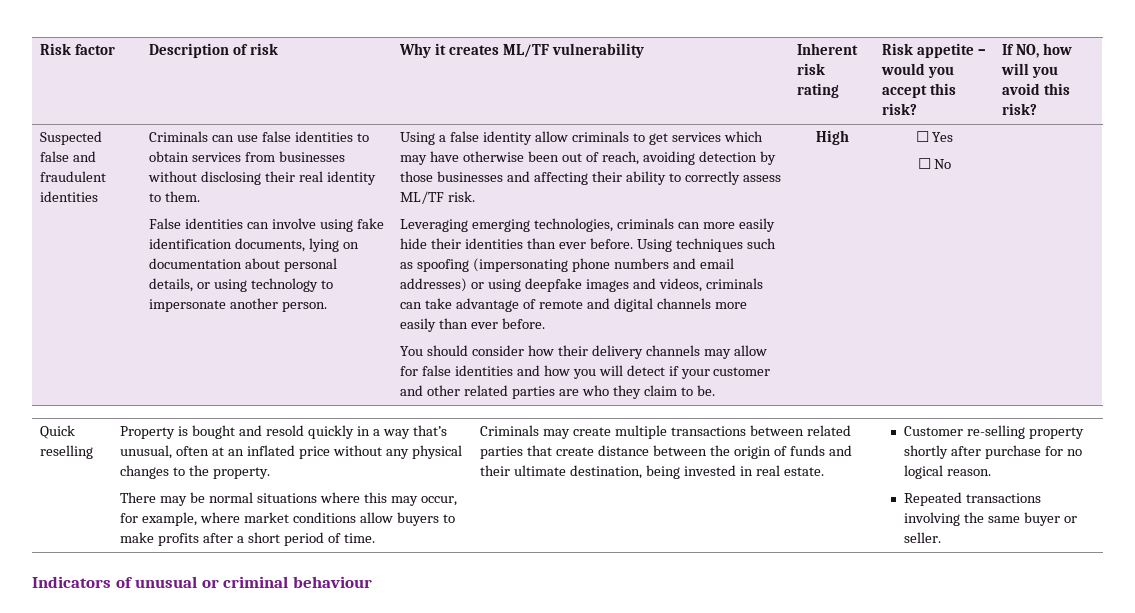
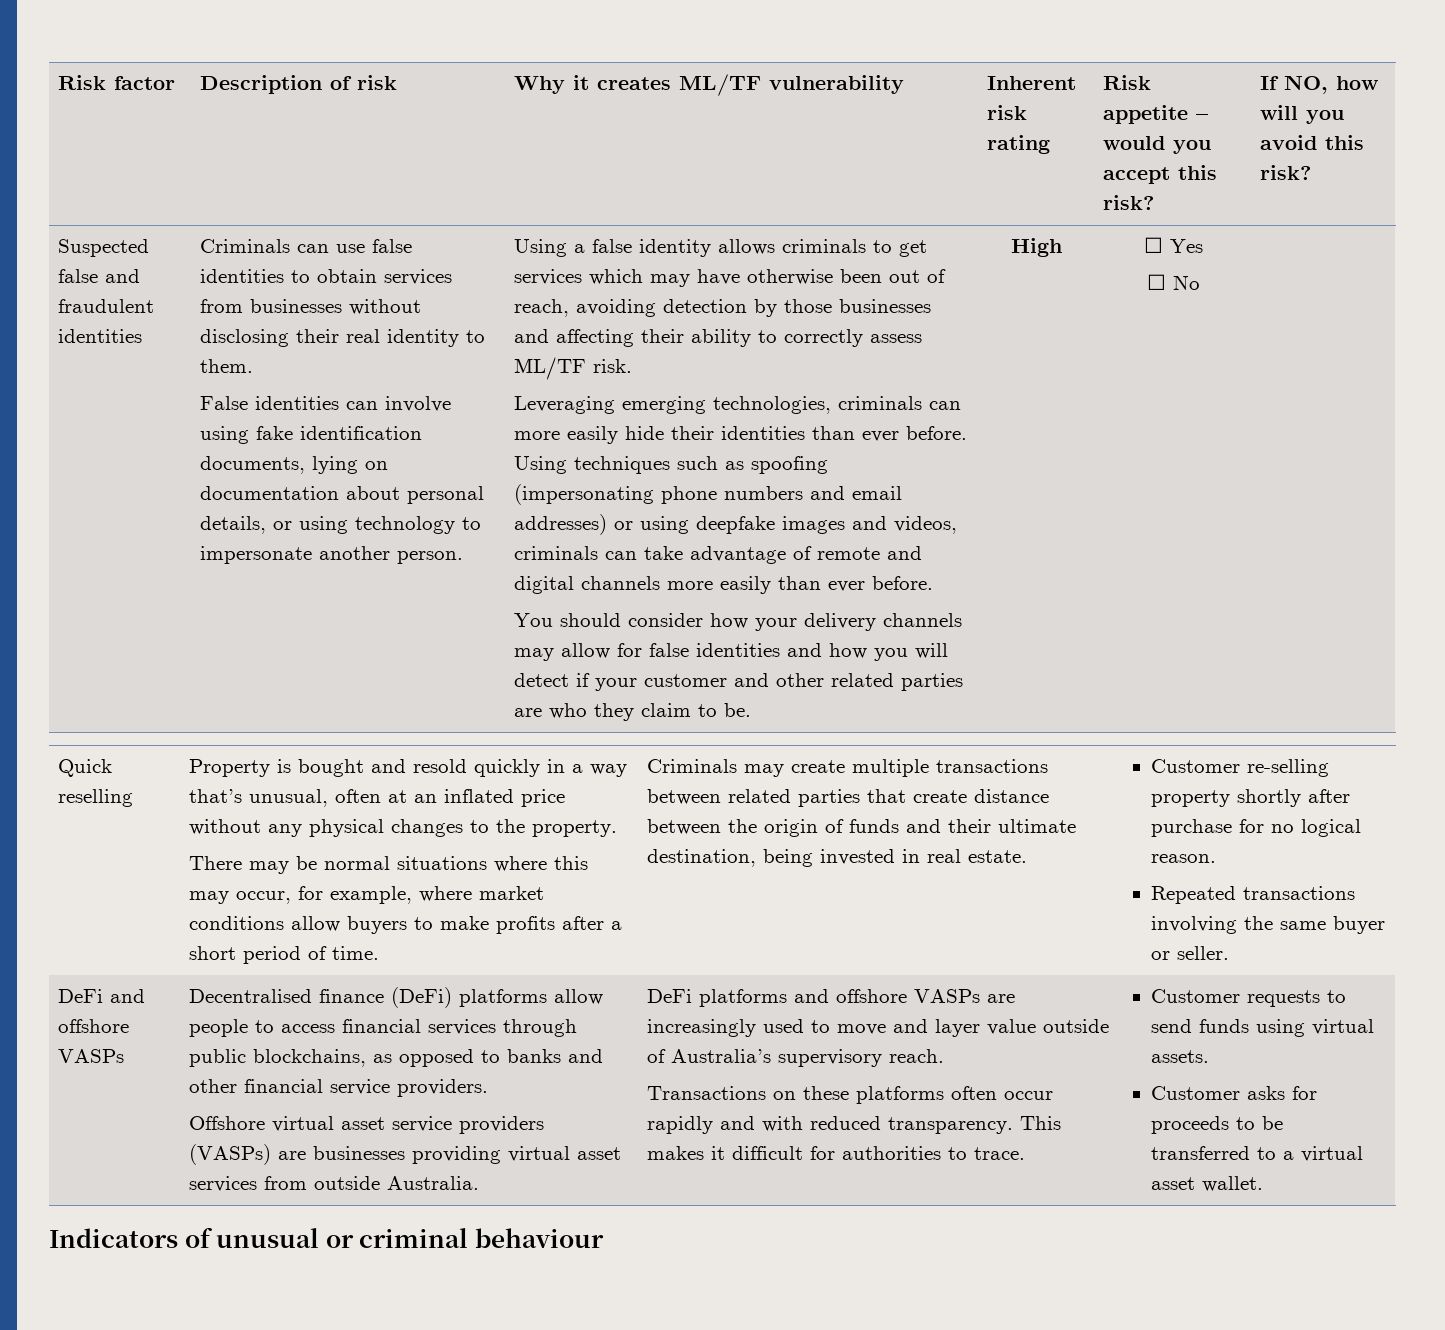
- Using a false identity allow criminals to get services which may have otherwise been out of reach, avoiding detection by those businesses and affecting their ability to correctly assess ML/TF risk.
+ Using a false identity allows criminals to get services which may have otherwise been out of reach, avoiding detection by those businesses and affecting their ability to correctly assess ML/TF risk.
- You should consider how their delivery channels may allow for false identities and how you will detect if your customer and other related parties are who they claim to be.
+ You should consider how your delivery channels may allow for false identities and how you will detect if your customer and other related parties are who they claim to be.
+ DeFi and offshore VASPs | Decentralised finance (DeFi) platforms allow people to access financial services through public blockchains, as opposed to banks and other financial service providers.
+ Offshore virtual asset service providers (VASPs) are businesses providing virtual asset services from outside Australia. | DeFi platforms and offshore VASPs are increasingly used to move and layer value outside of Australia’s supervisory reach.
+ Transactions on these platforms often occur rapidly and with reduced transparency. This makes it difficult for authorities to trace. | Customer requests to send funds using virtual assets.
+ Customer asks for proceeds to be transferred to a virtual asset wallet.

